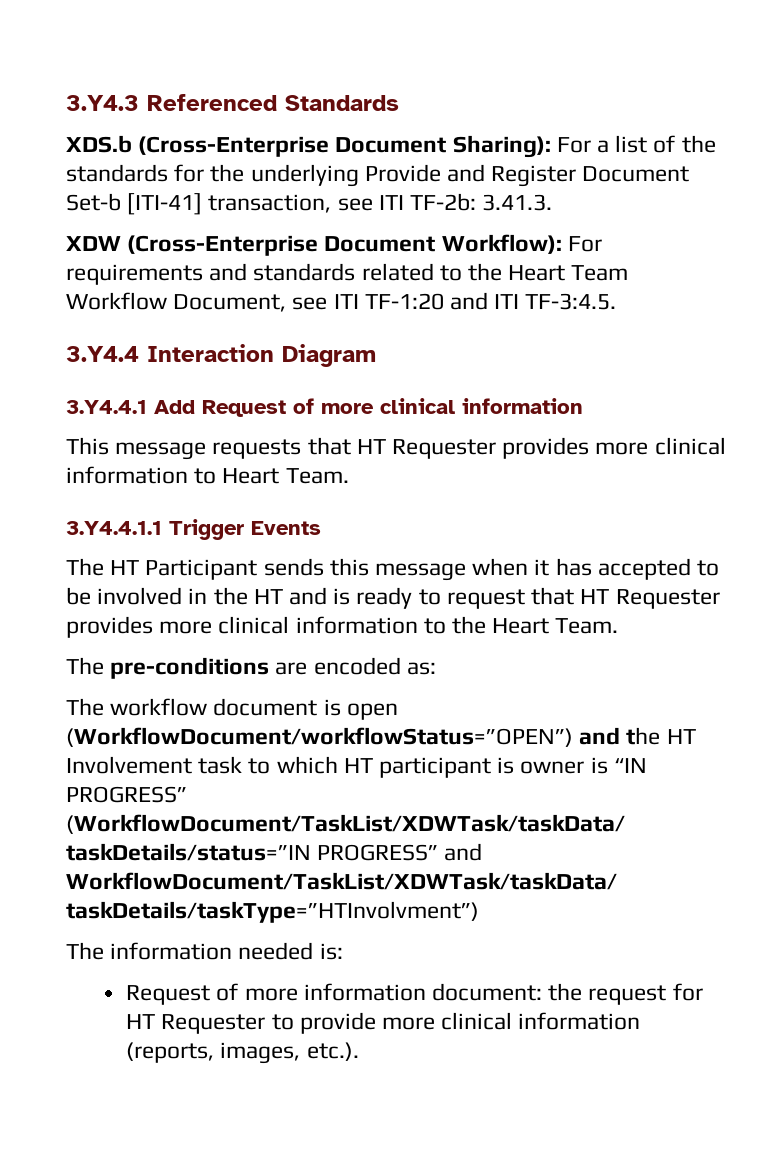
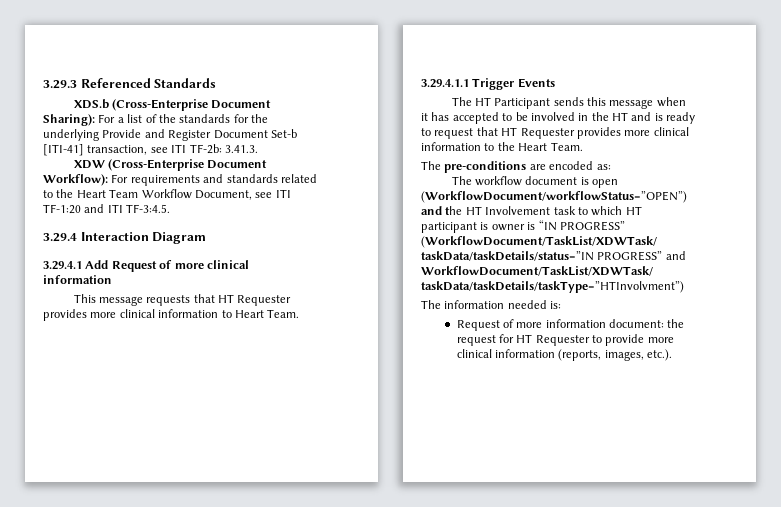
- 3.Y4.3 Referenced Standards
+ 3.29.3 Referenced Standards
- 3.Y4.4 Interaction Diagram
+ 3.29.4 Interaction Diagram
- 3.Y4.4.1 Add Request of more clinical information
+ 3.29.4.1 Add Request of more clinical information
- 3.Y4.4.1.1 Trigger Events
+ 3.29.4.1.1 Trigger Events

